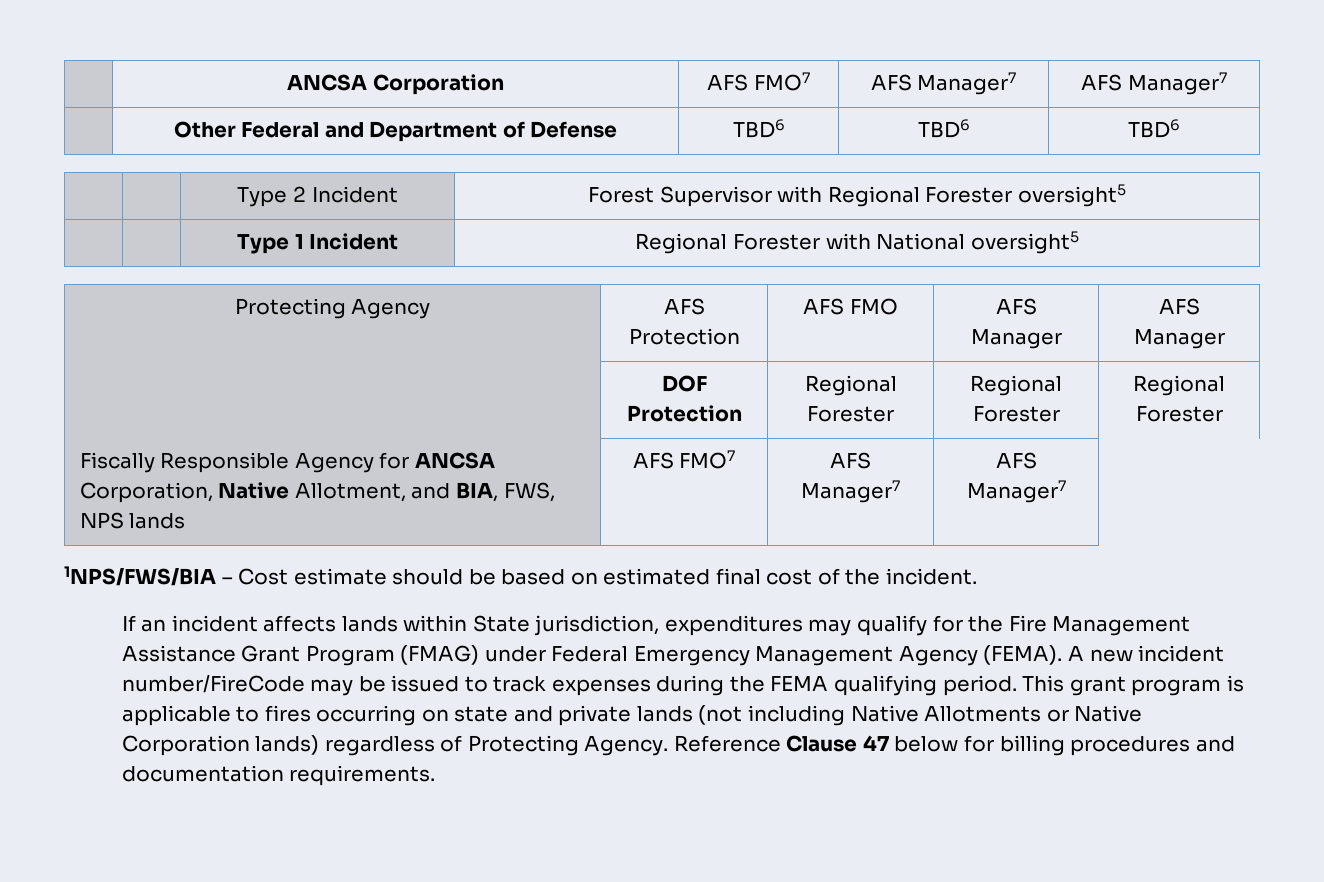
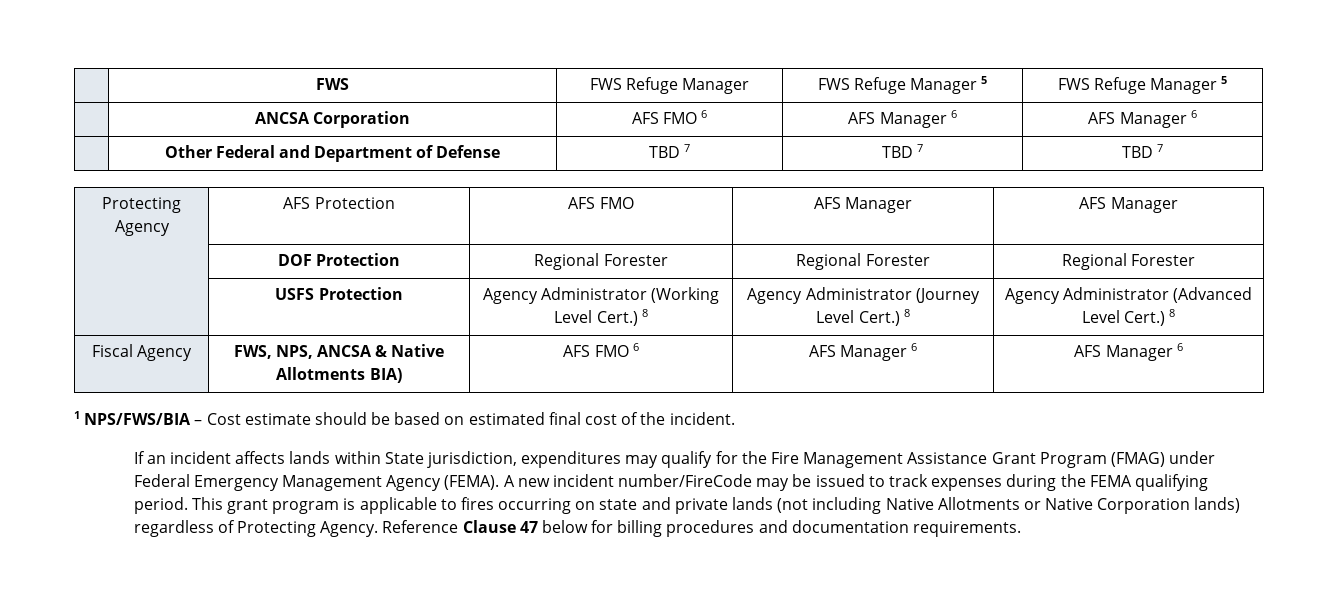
+ | FWS | FWS Refuge Manager | FWS Refuge Manager 5 | FWS Refuge Manager 5
- | ANCSA Corporation | AFS FMO7 | AFS Manager7 | AFS Manager7
+ | ANCSA Corporation | AFS FMO 6 | AFS Manager 6 | AFS Manager 6
- | Other Federal and Department of Defense | TBD6 | TBD6 | TBD6
- | | Type 2 Incident | Forest Supervisor with Regional Forester oversight5
- | | Type 1 Incident | Regional Forester with National oversight5
+ | Other Federal and Department of Defense | TBD 7 | TBD 7 | TBD 7
- Fiscally Responsible Agency for ANCSA Corporation, Native Allotment, and BIA, FWS, NPS lands | AFS FMO7 | AFS Manager7 | AFS Manager7
- 1NPS/FWS/BIA – Cost estimate should be based on estimated final cost of the incident.
+ | USFS Protection | Agency Administrator (Working Level Cert.) 8 | Agency Administrator (Journey Level Cert.) 8 | Agency Administrator (Advanced Level Cert.) 8
+ Fiscal Agency | FWS, NPS, ANCSA & Native Allotments BIA) | AFS FMO 6 | AFS Manager 6 | AFS Manager 6
+ 1 NPS/FWS/BIA – Cost estimate should be based on estimated final cost of the incident.

